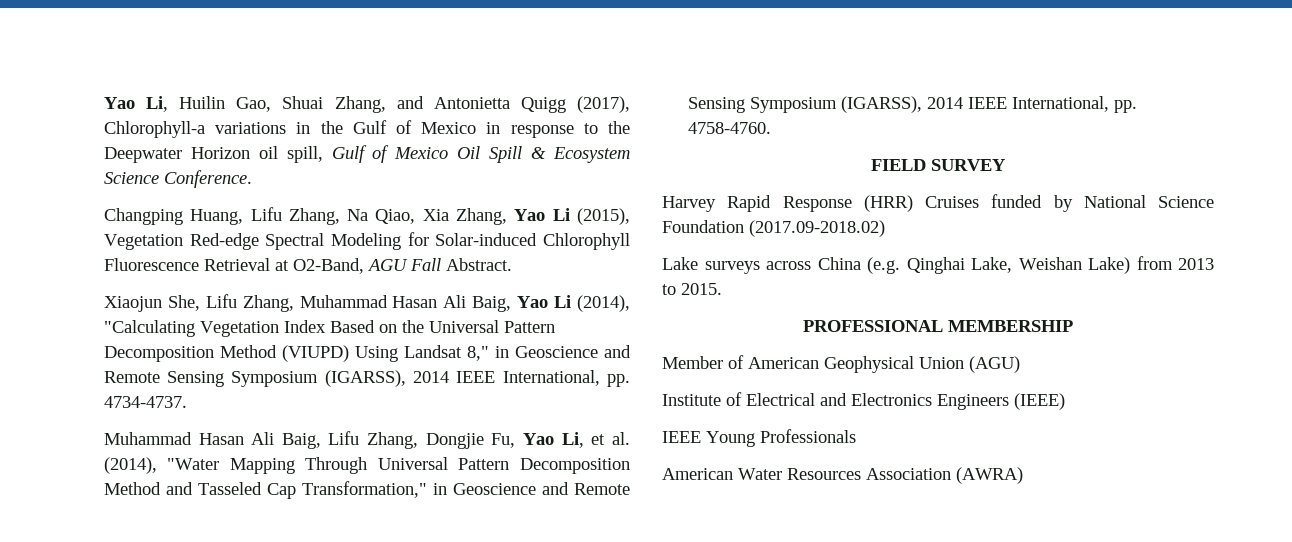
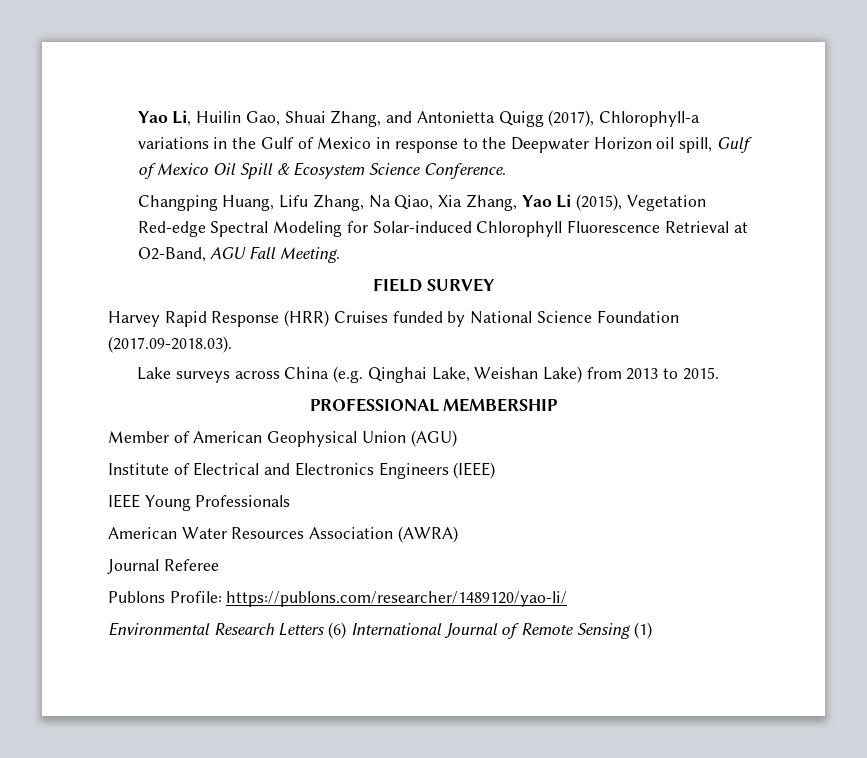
- Changping Huang, Lifu Zhang, Na Qiao, Xia Zhang, Yao Li (2015), Vegetation Red-edge Spectral Modeling for Solar-induced Chlorophyll Fluorescence Retrieval at O2-Band, AGU Fall Abstract.
- Xiaojun She, Lifu Zhang, Muhammad Hasan Ali Baig, Yao Li (2014), "Calculating Vegetation Index Based on the Universal Pattern Decomposition Method (VIUPD) Using Landsat 8," in Geoscience and Remote Sensing Symposium (IGARSS), 2014 IEEE International, pp. 4734-4737.
- Muhammad Hasan Ali Baig, Lifu Zhang, Dongjie Fu, Yao Li, et al. (2014), "Water Mapping Through Universal Pattern Decomposition Method and Tasseled Cap Transformation," in Geoscience and Remote Sensing Symposium (IGARSS), 2014 IEEE International, pp. 4758-4760.
+ Changping Huang, Lifu Zhang, Na Qiao, Xia Zhang, Yao Li (2015), Vegetation Red-edge Spectral Modeling for Solar-induced Chlorophyll Fluorescence Retrieval at O2-Band, AGU Fall Meeting.
- Harvey Rapid Response (HRR) Cruises funded by National Science Foundation (2017.09-2018.02)
+ Harvey Rapid Response (HRR) Cruises funded by National Science Foundation (2017.09-2018.03).
+ Journal Referee
+ Publons Profile: https://publons.com/researcher/1489120/yao-li/
+ Environmental Research Letters (6) International Journal of Remote Sensing (1)

